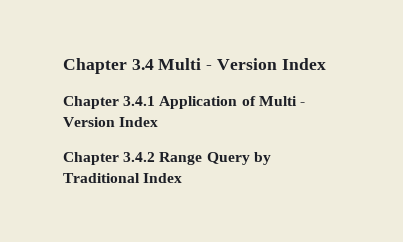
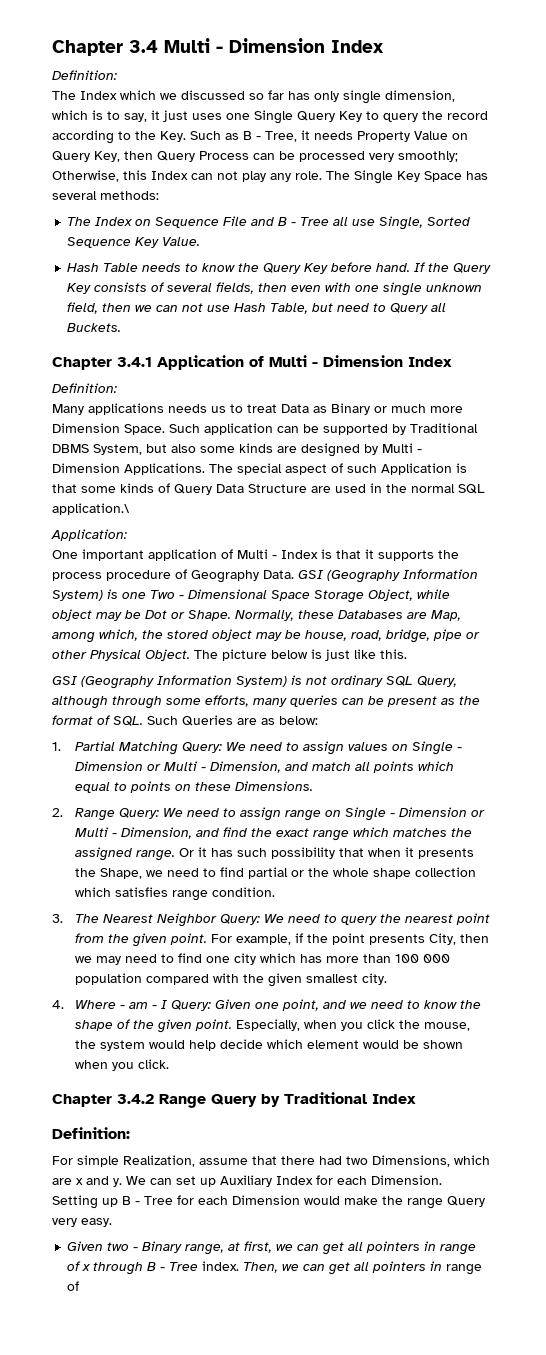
- Chapter 3.4 Multi - Version Index
+ Chapter 3.4 Multi - Dimension Index
+ Definition:
+ The Index which we discussed so far has only single dimension, which is to say, it just uses one Single Query Key to query the record according to the Key. Such as B - Tree, it needs Property Value on Query Key, then Query Process can be processed very smoothly; Otherwise, this Index can not play any role. The Single Key Space has several methods:
+ The Index on Sequence File and B - Tree all use Single, Sorted Sequence Key Value.
+ Hash Table needs to know the Query Key before hand. If the Query Key consists of several fields, then even with one single unknown field, then we can not use Hash Table, but need to Query all Buckets.
- Chapter 3.4.1 Application of Multi - Version Index
+ Chapter 3.4.1 Application of Multi - Dimension Index
+ Definition:
+ Many applications needs us to treat Data as Binary or much more Dimension Space. Such application can be supported by Traditional DBMS System, but also some kinds are designed by Multi - Dimension Applications. The special aspect of such Application is that some kinds of Query Data Structure are used in the normal SQL application.\
+ Application:
+ One important application of Multi - Index is that it supports the process procedure of Geography Data. GSI (Geography Information System) is one Two - Dimensional Space Storage Object, while object may be Dot or Shape. Normally, these Databases are Map, among which, the stored object may be house, road, bridge, pipe or other Physical Object. The picture below is just like this.
+ GSI (Geography Information System) is not ordinary SQL Query, although through some efforts, many queries can be present as the format of SQL. Such Queries are as below:
+ 1. Partial Matching Query: We need to assign values on Single - Dimension or Multi - Dimension, and match all points which equal to points on these Dimensions.
+ 2. Range Query: We need to assign range on Single - Dimension or Multi - Dimension, and find the exact range which matches the assigned range. Or it has such possibility that when it presents the Shape, we need to find partial or the whole shape collection which satisfies range condition.
+ 3. The Nearest Neighbor Query: We need to query the nearest point from the given point. For example, if the point presents City, then we may need to find one city which has more than 100 000 population compared with the given smallest city.
+ 4. Where - am - I Query: Given one point, and we need to know the shape of the given point. Especially, when you click the mouse, the system would help decide which element would be shown when you click.
  Chapter 3.4.2 Range Query by Traditional Index
+ Definition:
+ For simple Realization, assume that there had two Dimensions, which are x and y. We can set up Auxiliary Index for each Dimension. Setting up B - Tree for each Dimension would make the range Query very easy.
+ Given two - Binary range, at first, we can get all pointers in range of x through B - Tree index. Then, we can get all pointers in range of

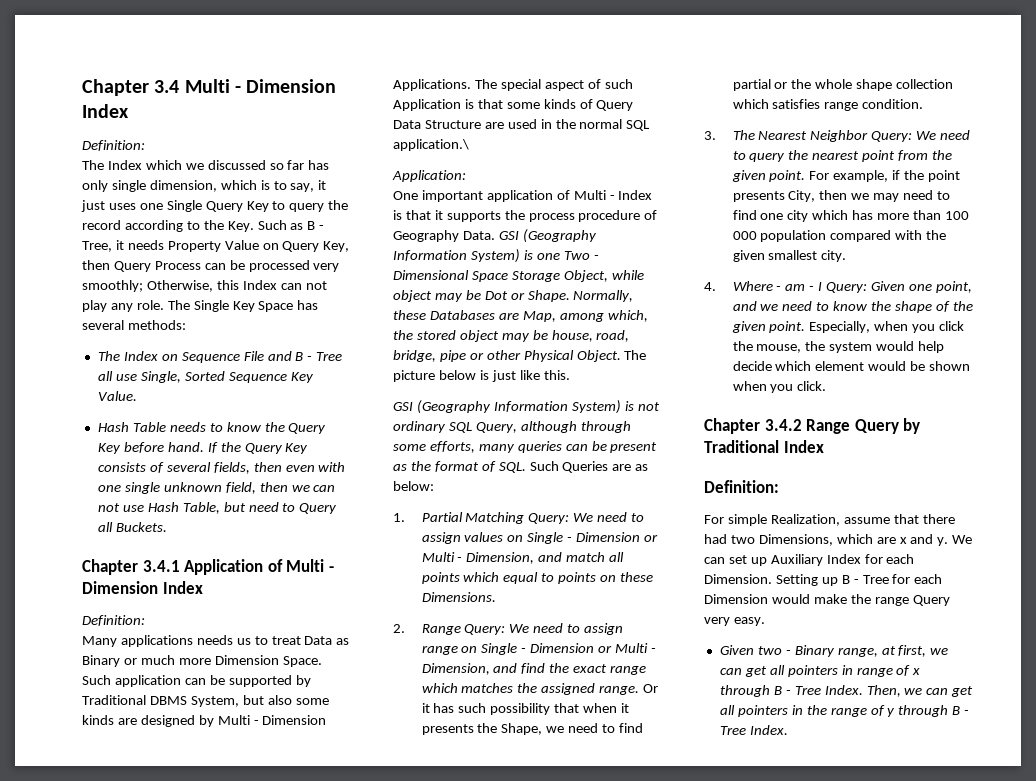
- Given two - Binary range, at first, we can get all pointers in range of x through B - Tree index.
+ Given two - Binary range, at first, we can get all pointers in range of x through B - Tree Index.
- Then, we can get all pointers in range of
+ Then, we can get all pointers in the range of y through B - Tree Index.

